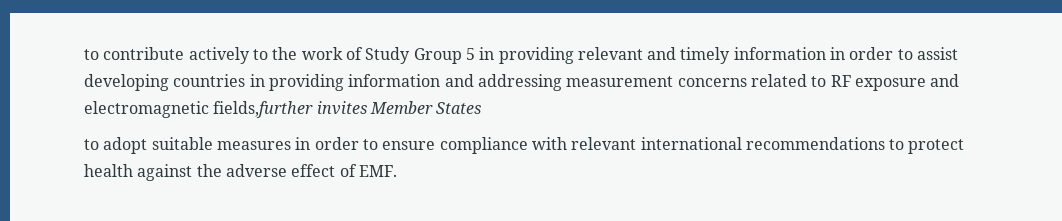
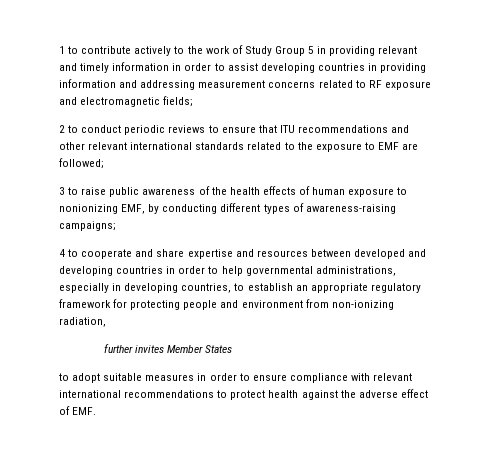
- to contribute actively to the work of Study Group 5 in providing relevant and timely information in order to assist developing countries in providing information and addressing measurement concerns related to RF exposure and electromagnetic fields,further invites Member States
+ 1 to contribute actively to the work of Study Group 5 in providing relevant and timely information in order to assist developing countries in providing information and addressing measurement concerns related to RF exposure and electromagnetic fields;
+ 2 to conduct periodic reviews to ensure that ITU recommendations and other relevant international standards related to the exposure to EMF are followed;
+ 3 to raise public awareness of the health effects of human exposure to nonionizing EMF, by conducting different types of awareness-raising campaigns;
+ 4 to cooperate and share expertise and resources between developed and developing countries in order to help governmental administrations, especially in developing countries, to establish an appropriate regulatory framework for protecting people and environment from non-ionizing radiation,
+ further invites Member States

